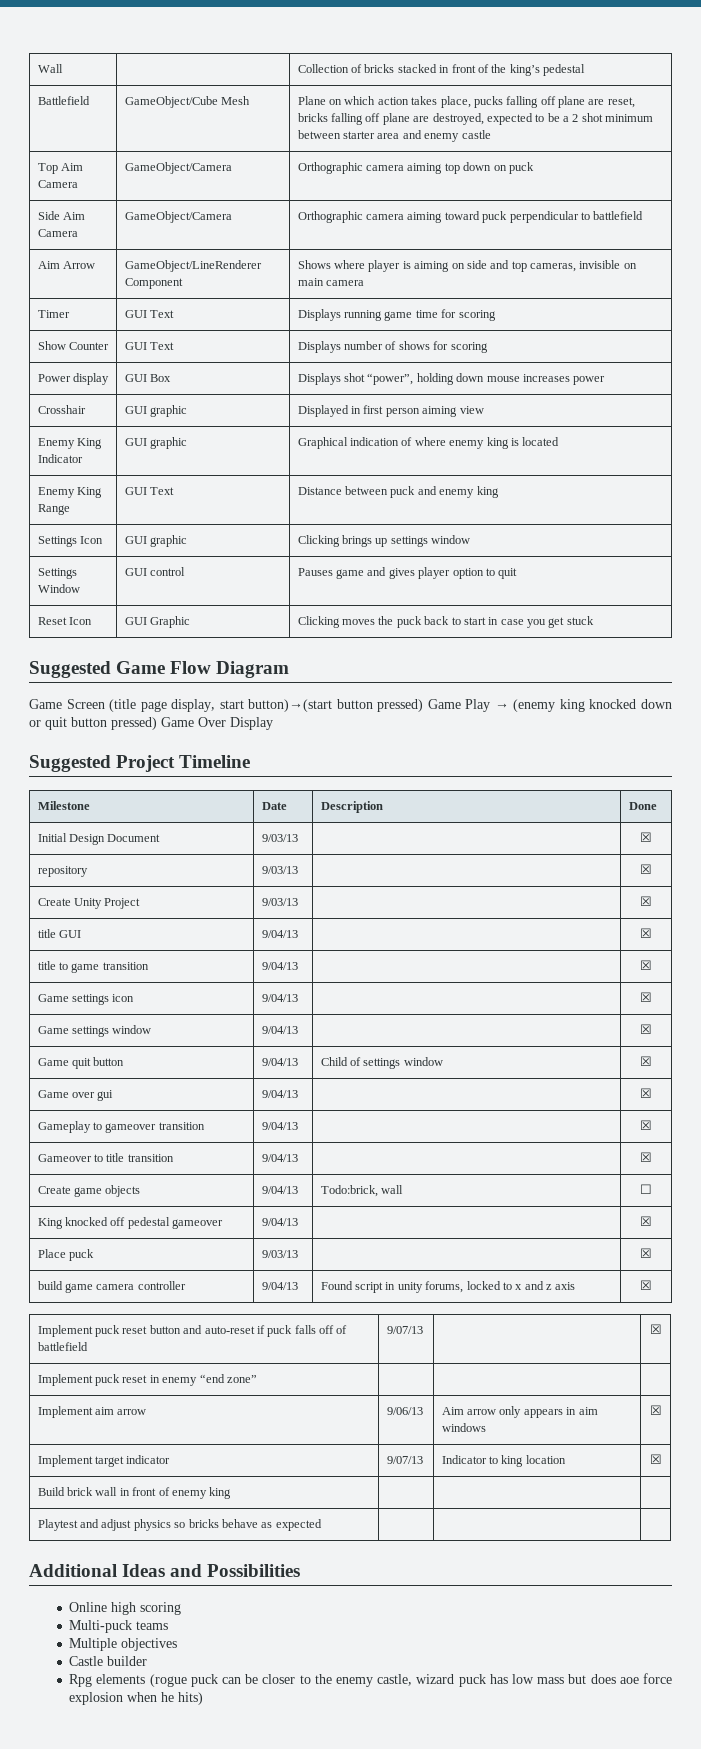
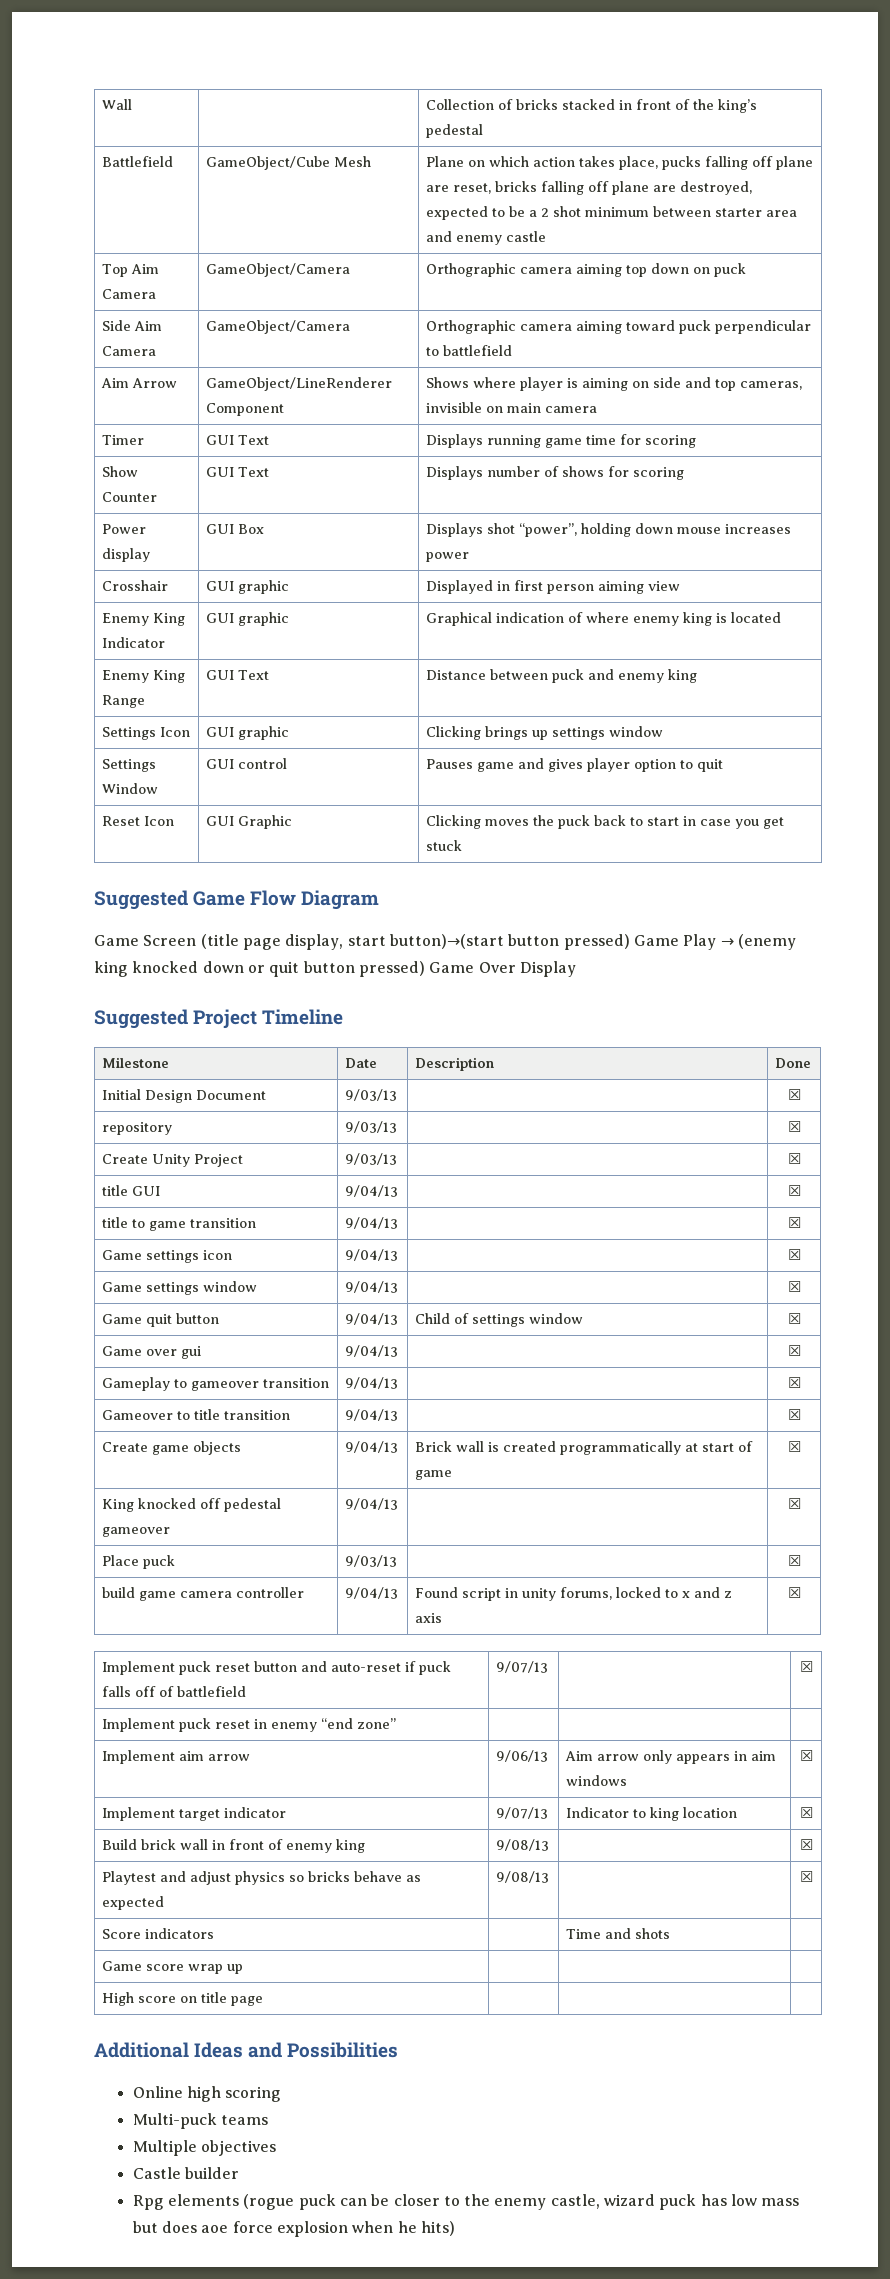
- Create game objects | 9/04/13 | Todo:brick, wall | ☐
+ Create game objects | 9/04/13 | Brick wall is created programmatically at start of game | ☒
- Build brick wall in front of enemy king | | |
+ Build brick wall in front of enemy king | 9/08/13 | | ☒
- Playtest and adjust physics so bricks behave as expected | | |
+ Playtest and adjust physics so bricks behave as expected | 9/08/13 | | ☒
+ Score indicators | | Time and shots |
+ Game score wrap up | | |
+ High score on title page | | |

